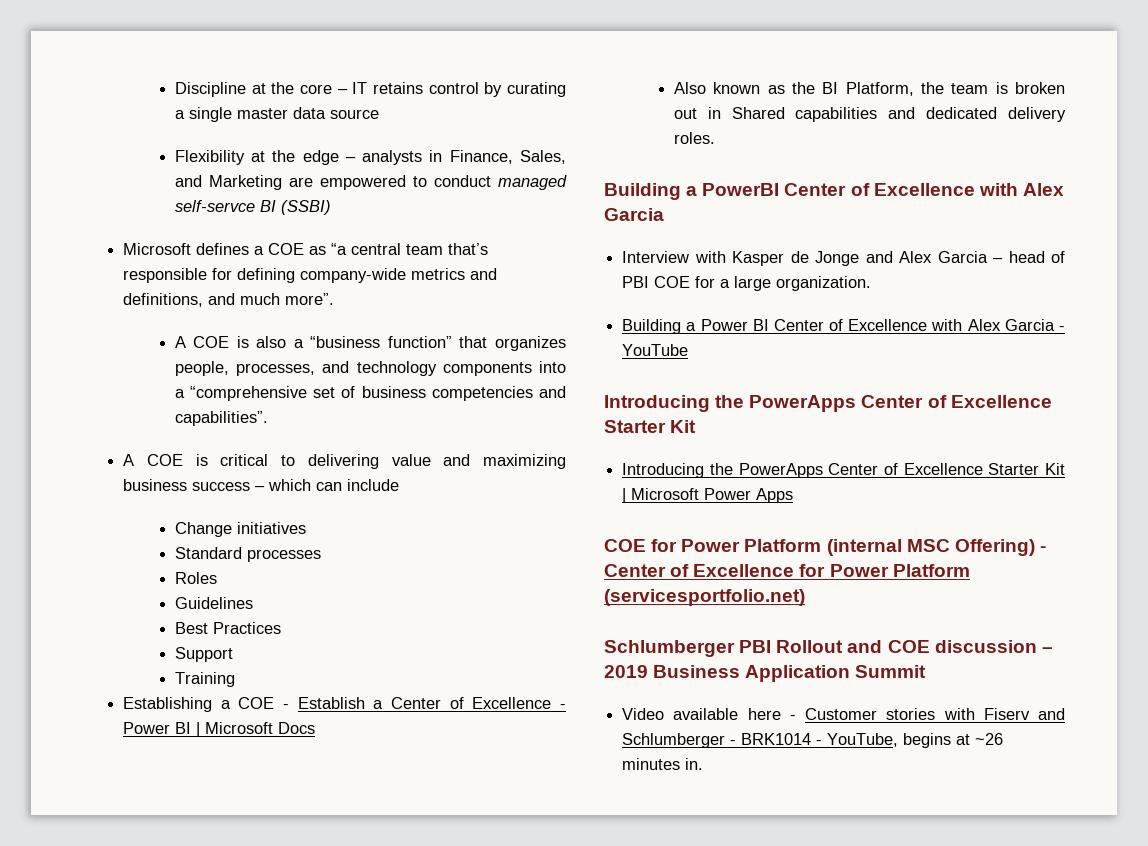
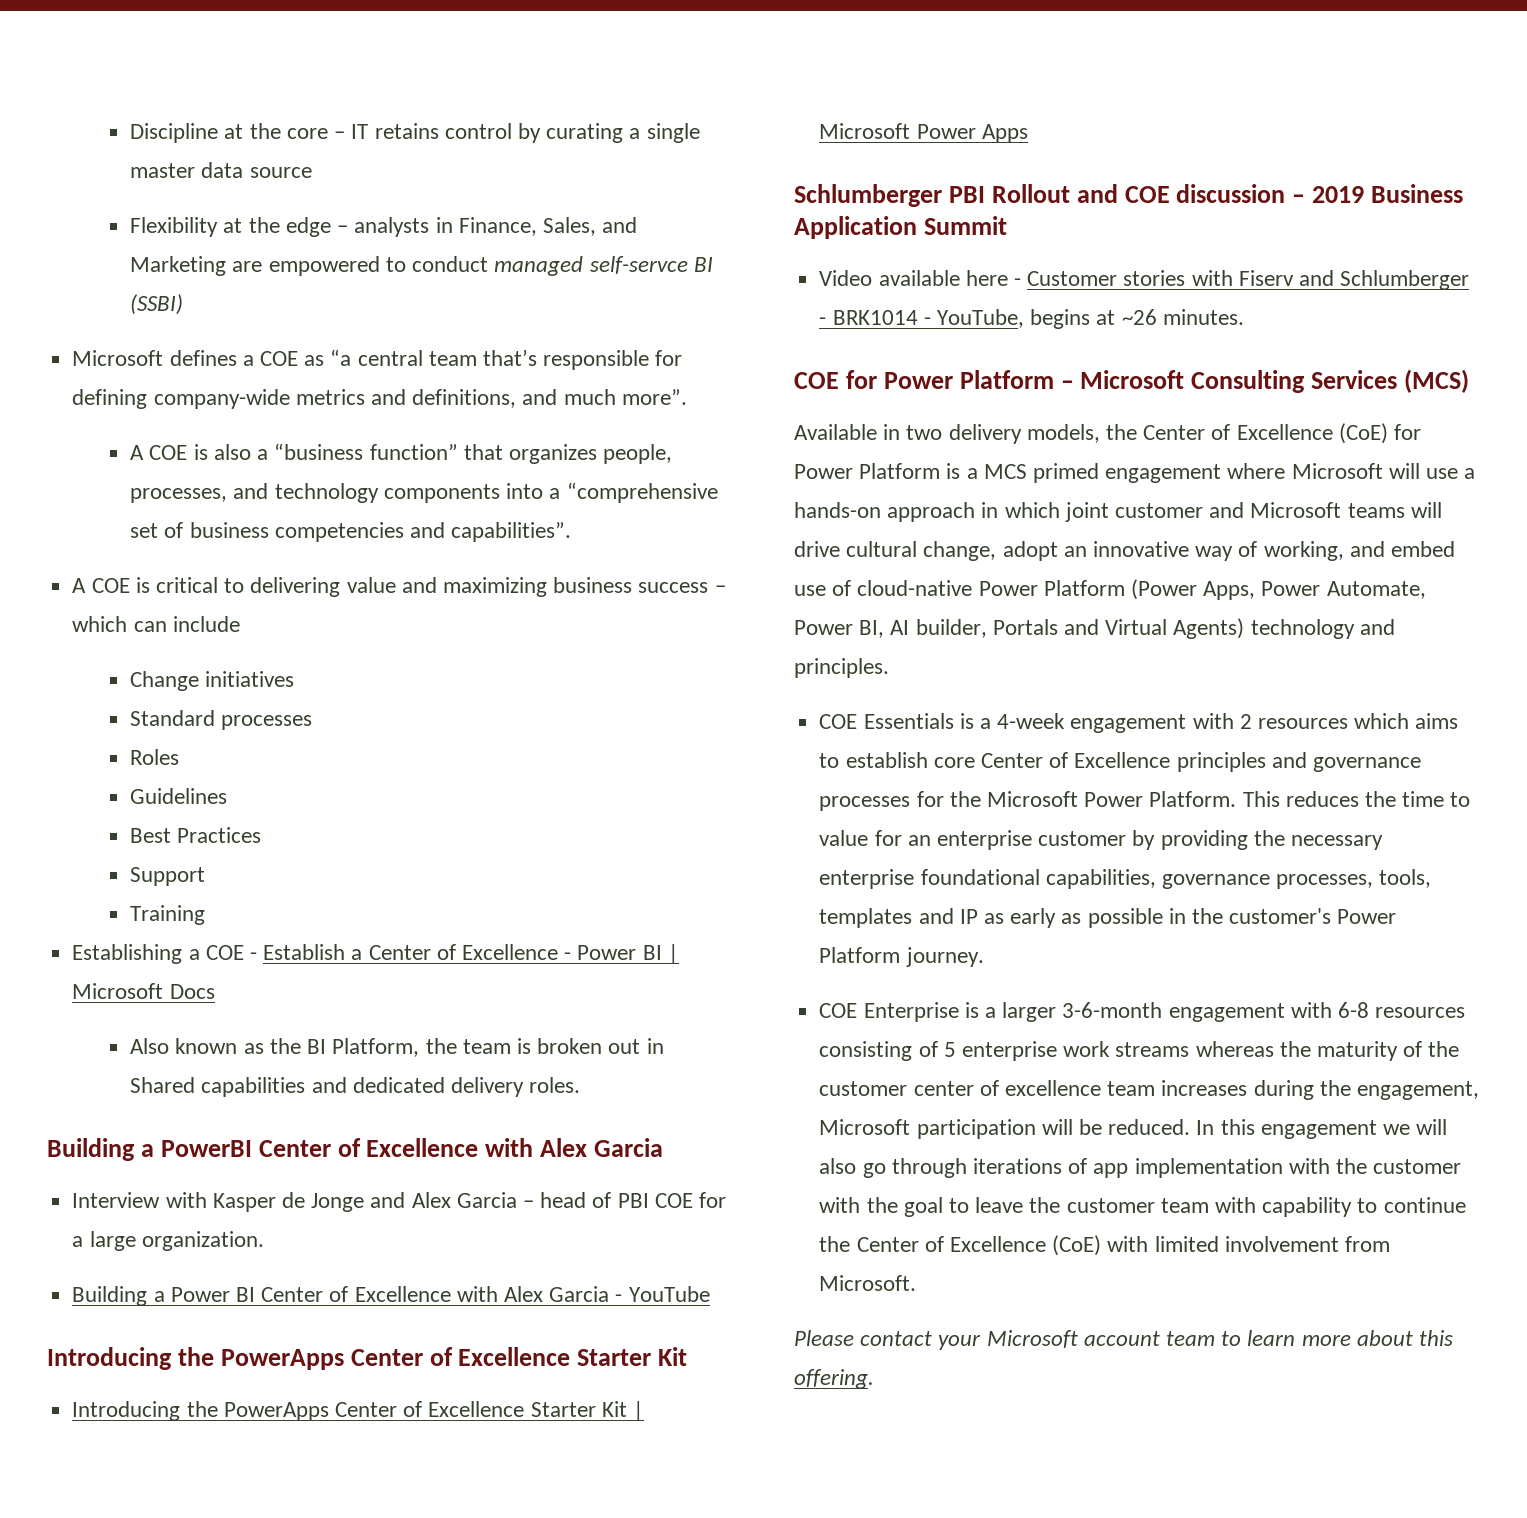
- COE for Power Platform (internal MSC Offering) - Center of Excellence for Power Platform (servicesportfolio.net)
- Video available here - Customer stories with Fiserv and Schlumberger - BRK1014 - YouTube, begins at ~26 minutes in.
+ Video available here - Customer stories with Fiserv and Schlumberger - BRK1014 - YouTube, begins at ~26 minutes.
+ COE for Power Platform – Microsoft Consulting Services (MCS)
+ Available in two delivery models, the Center of Excellence (CoE) for Power Platform is a MCS primed engagement where Microsoft will use a hands-on approach in which joint customer and Microsoft teams will drive cultural change, adopt an innovative way of working, and embed use of cloud-native Power Platform (Power Apps, Power Automate, Power BI, AI builder, Portals and Virtual Agents) technology and principles.
+ COE Essentials is a 4-week engagement with 2 resources which aims to establish core Center of Excellence principles and governance processes for the Microsoft Power Platform. This reduces the time to value for an enterprise customer by providing the necessary enterprise foundational capabilities, governance processes, tools, templates and IP as early as possible in the customer's Power Platform journey.
+ COE Enterprise is a larger 3-6-month engagement with 6-8 resources consisting of 5 enterprise work streams whereas the maturity of the customer center of excellence team increases during the engagement, Microsoft participation will be reduced. In this engagement we will also go through iterations of app implementation with the customer with the goal to leave the customer team with capability to continue the Center of Excellence (CoE) with limited involvement from Microsoft.
+ Please contact your Microsoft account team to learn more about this offering.

